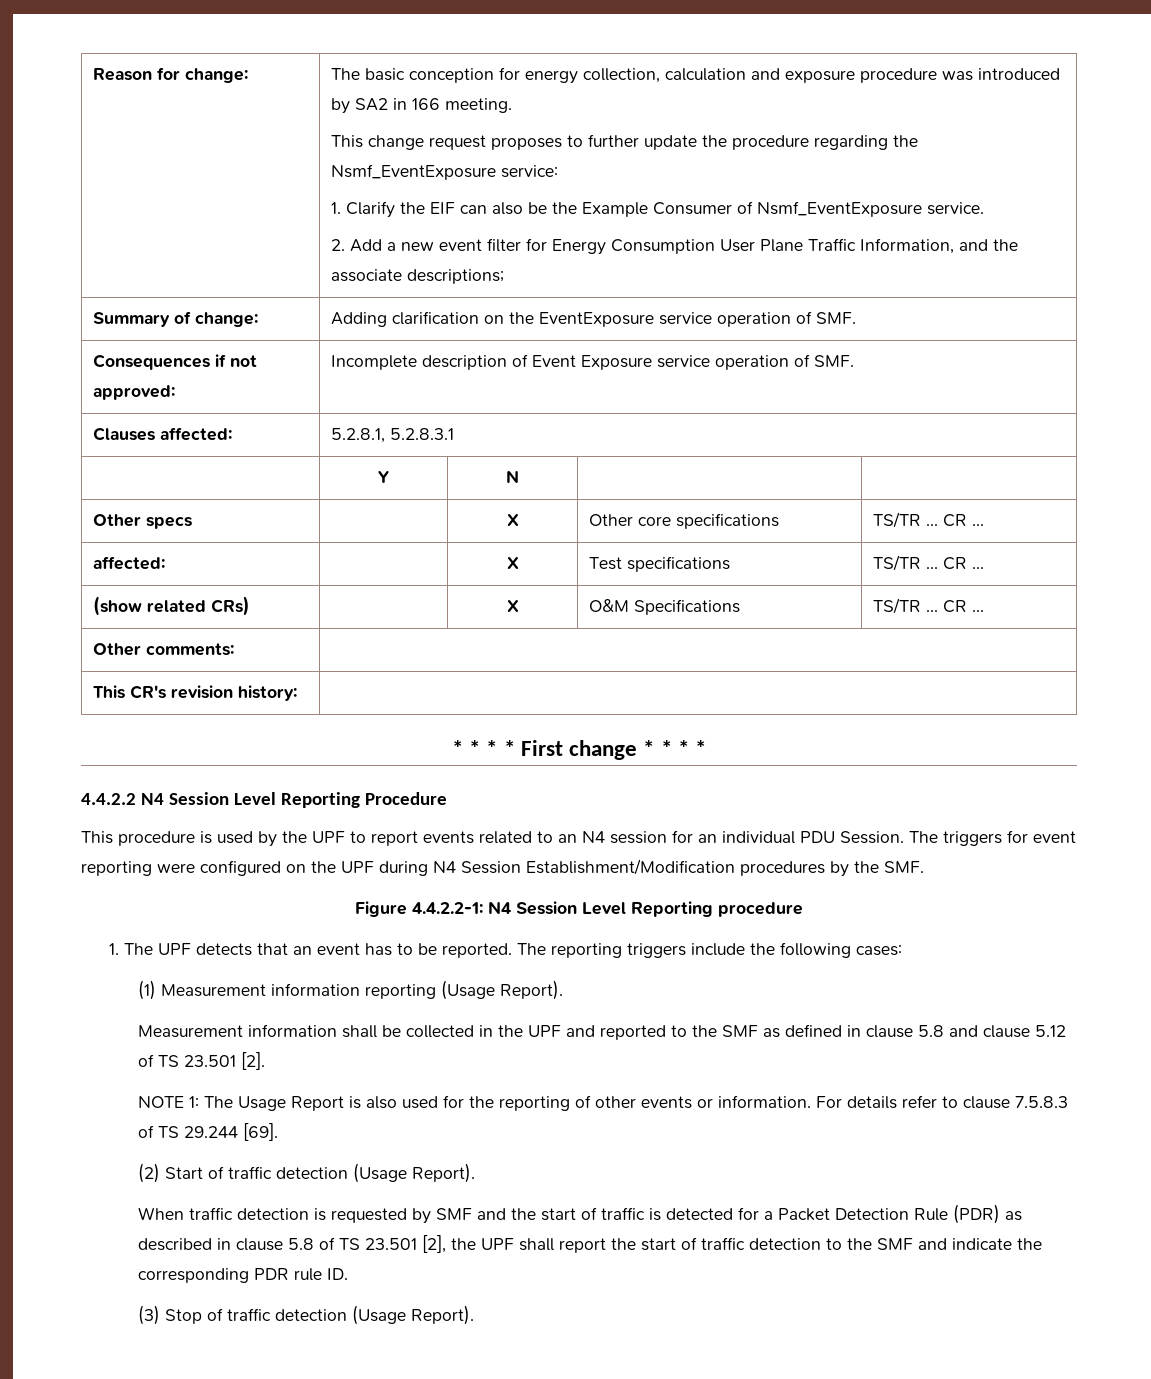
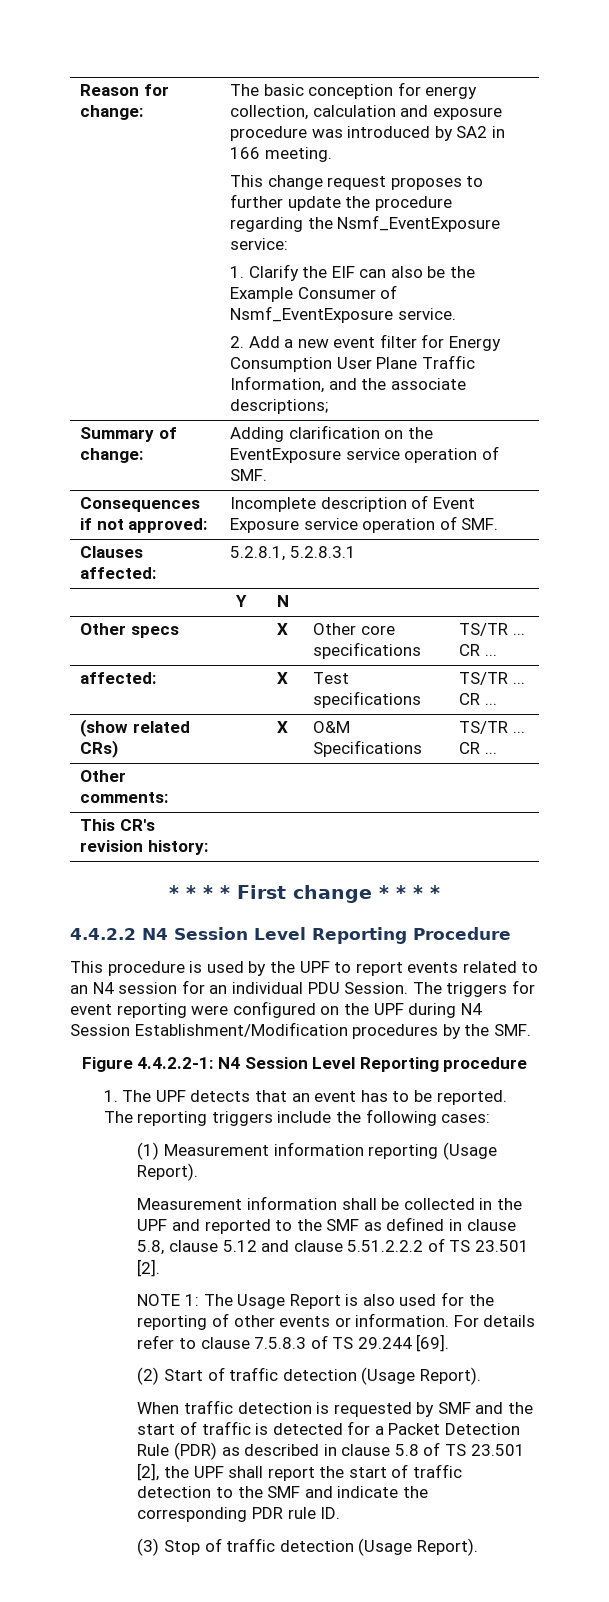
- Measurement information shall be collected in the UPF and reported to the SMF as defined in clause 5.8 and clause 5.12 of TS 23.501 [2].
+ Measurement information shall be collected in the UPF and reported to the SMF as defined in clause 5.8, clause 5.12 and clause 5.51.2.2.2 of TS 23.501 [2].

